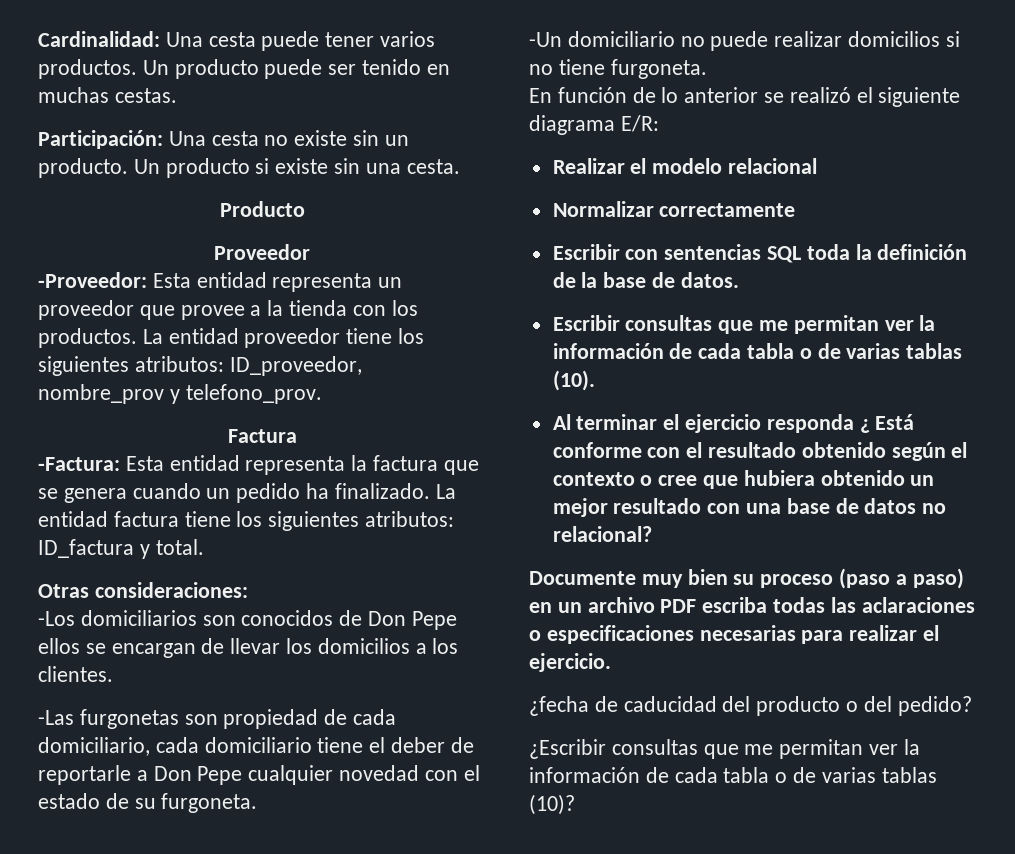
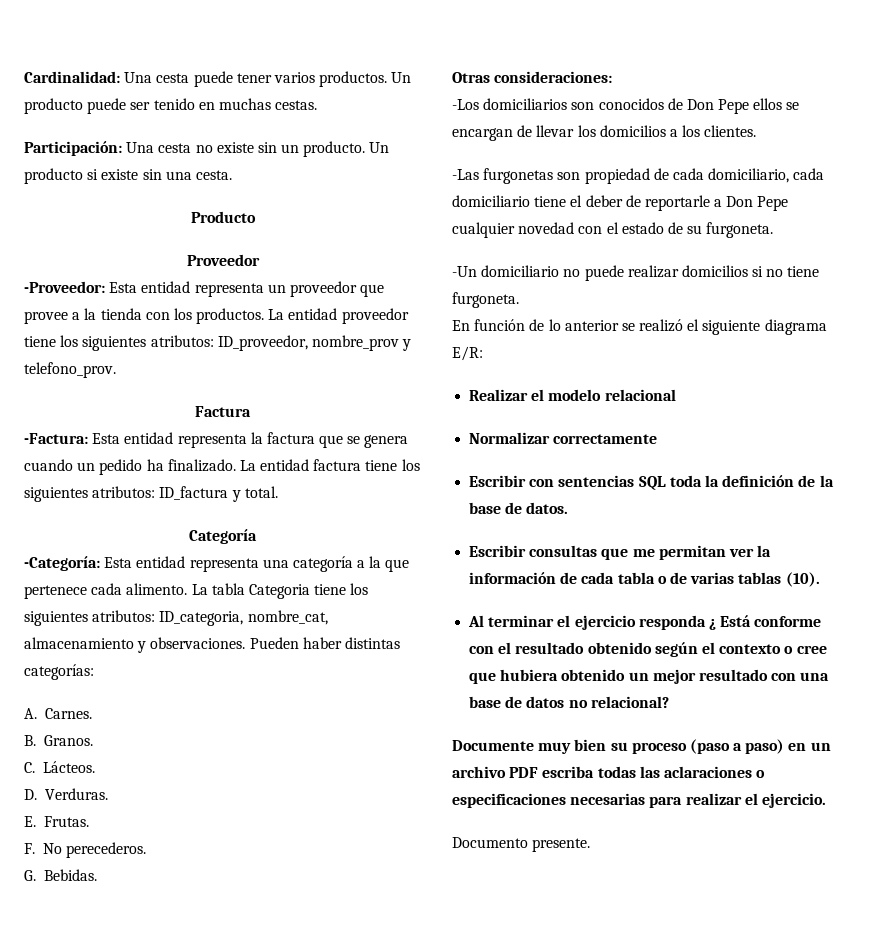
+ Categoría
+ -Categoría: Esta entidad representa una categoría a la que pertenece cada alimento. La tabla Categoria tiene los siguientes atributos: ID_categoria, nombre_cat, almacenamiento y observaciones. Pueden haber distintas categorías:
+ A. Carnes.
+ B. Granos.
+ C. Lácteos.
+ D. Verduras.
+ E. Frutas.
+ F. No perecederos.
+ G. Bebidas.
- ¿fecha de caducidad del producto o del pedido?
- ¿Escribir consultas que me permitan ver la información de cada tabla o de varias tablas (10)?
+ Documento presente.

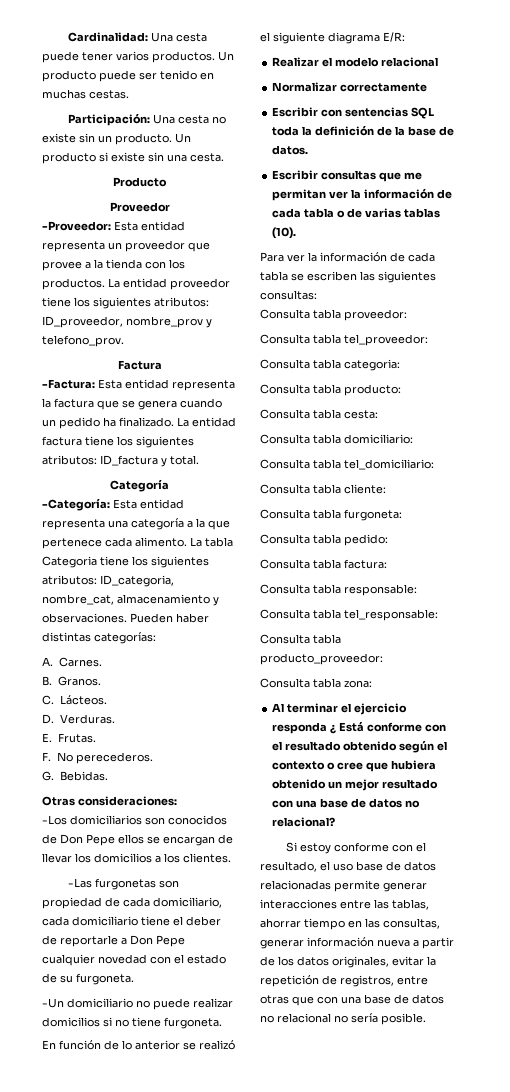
+ Para ver la información de cada tabla se escriben las siguientes consultas:
+ Consulta tabla proveedor:
+ Consulta tabla tel_proveedor:
+ Consulta tabla categoria:
+ Consulta tabla producto:
+ Consulta tabla cesta:
+ Consulta tabla domiciliario:
+ Consulta tabla tel_domiciliario:
+ Consulta tabla cliente:
+ Consulta tabla furgoneta:
+ Consulta tabla pedido:
+ Consulta tabla factura:
+ Consulta tabla responsable:
+ Consulta tabla tel_responsable:
+ Consulta tabla producto_proveedor:
+ Consulta tabla zona:
- Documente muy bien su proceso (paso a paso) en un archivo PDF escriba todas las aclaraciones o especificaciones necesarias para realizar el ejercicio.
- Documento presente.
+ Si estoy conforme con el resultado, el uso base de datos relacionadas permite generar interacciones entre las tablas, ahorrar tiempo en las consultas, generar información nueva a partir de los datos originales, evitar la repetición de registros, entre otras que con una base de datos no relacional no sería posible.

